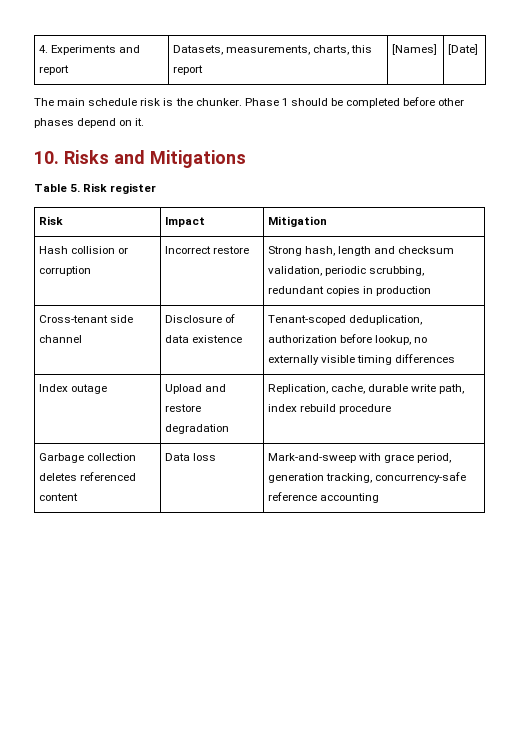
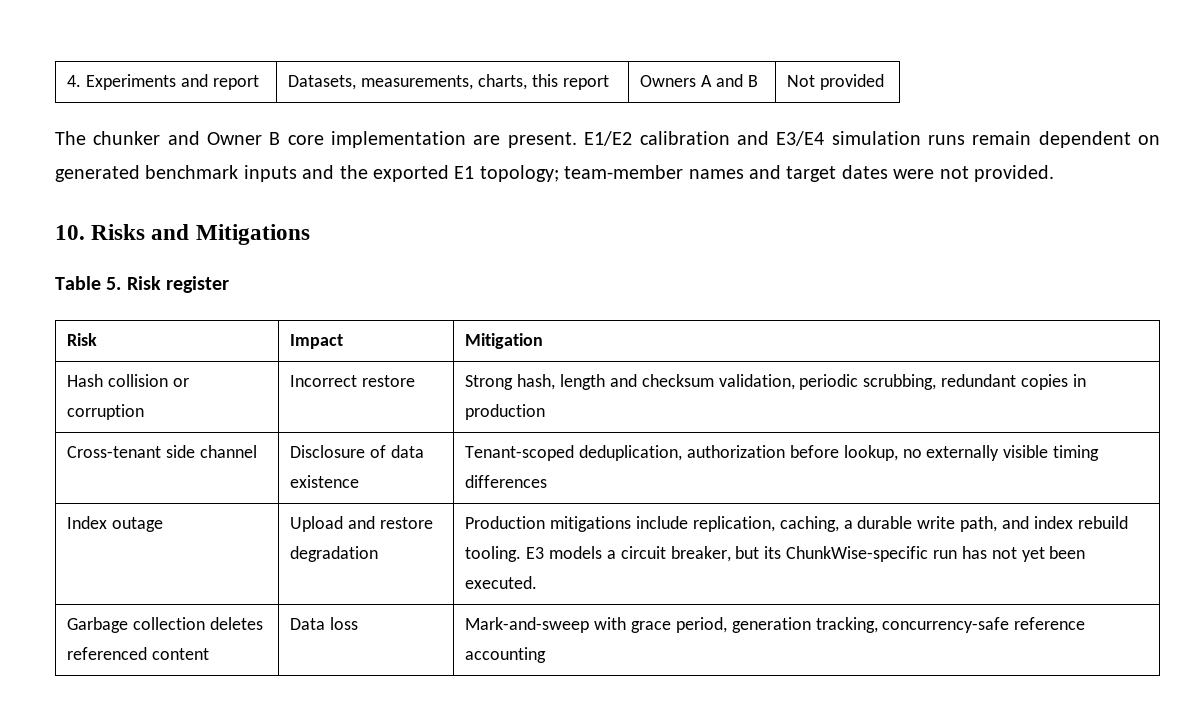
- 4. Experiments and report | Datasets, measurements, charts, this report | [Names] | [Date]
- The main schedule risk is the chunker. Phase 1 should be completed before other phases depend on it.
+ 4. Experiments and report | Datasets, measurements, charts, this report | Owners A and B | Not provided
+ The chunker and Owner B core implementation are present. E1/E2 calibration and E3/E4 simulation runs remain dependent on generated benchmark inputs and the exported E1 topology; team-member names and target dates were not provided.
- Index outage | Upload and restore degradation | Replication, cache, durable write path, index rebuild procedure
+ Index outage | Upload and restore degradation | Production mitigations include replication, caching, a durable write path, and index rebuild tooling. E3 models a circuit breaker, but its ChunkWise-specific run has not yet been executed.

